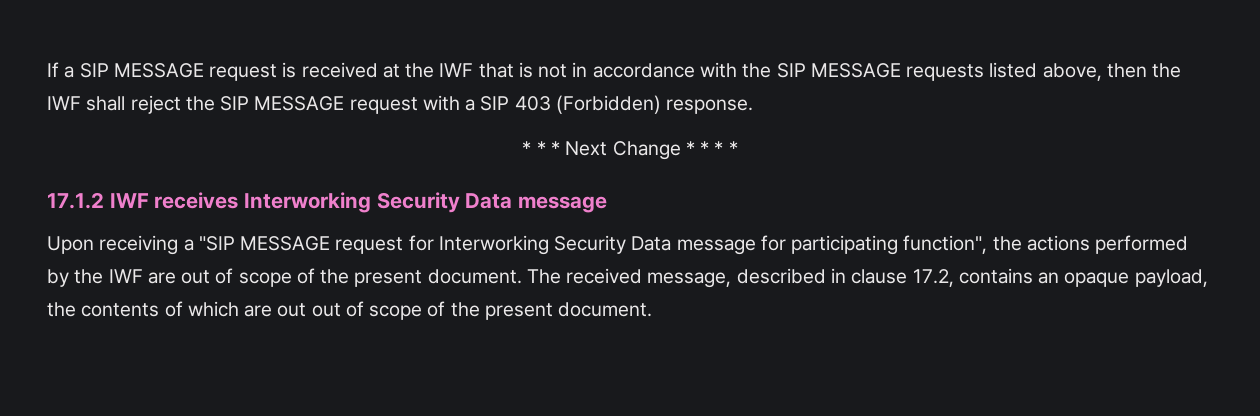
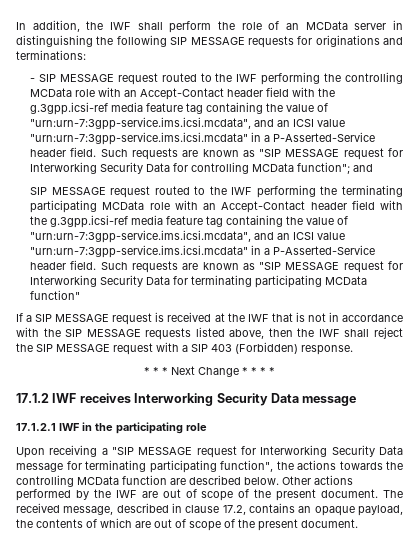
+ In addition, the IWF shall perform the role of an MCData server in distinguishing the following SIP MESSAGE requests for originations and terminations:
+ - SIP MESSAGE request routed to the IWF performing the controlling MCData role with an Accept-Contact header field with the g.3gpp.icsi-ref media feature tag containing the value of "urn:urn-7:3gpp-service.ims.icsi.mcdata", and an ICSI value "urn:urn-7:3gpp-service.ims.icsi.mcdata" in a P-Asserted-Service header field. Such requests are known as "SIP MESSAGE request for Interworking Security Data for controlling MCData function"; and
+ SIP MESSAGE request routed to the IWF performing the terminating participating MCData role with an Accept-Contact header field with the g.3gpp.icsi-ref media feature tag containing the value of "urn:urn-7:3gpp-service.ims.icsi.mcdata", and an ICSI value "urn:urn-7:3gpp-service.ims.icsi.mcdata" in a P-Asserted-Service header field. Such requests are known as "SIP MESSAGE request for Interworking Security Data for terminating participating MCData function"
+ 17.1.2.1 IWF in the participating role
- Upon receiving a "SIP MESSAGE request for Interworking Security Data message for participating function", the actions performed by the IWF are out of scope of the present document.
+ Upon receiving a "SIP MESSAGE request for Interworking Security Data message for terminating participating function", the actions towards the controlling MCData function are described below. Other actions performed by the IWF are out of scope of the present document.
- The received message, described in clause 17.2, contains an opaque payload, the contents of which are out out of scope of the present document.
+ The received message, described in clause 17.2, contains an opaque payload, the contents of which are out of scope of the present document.

